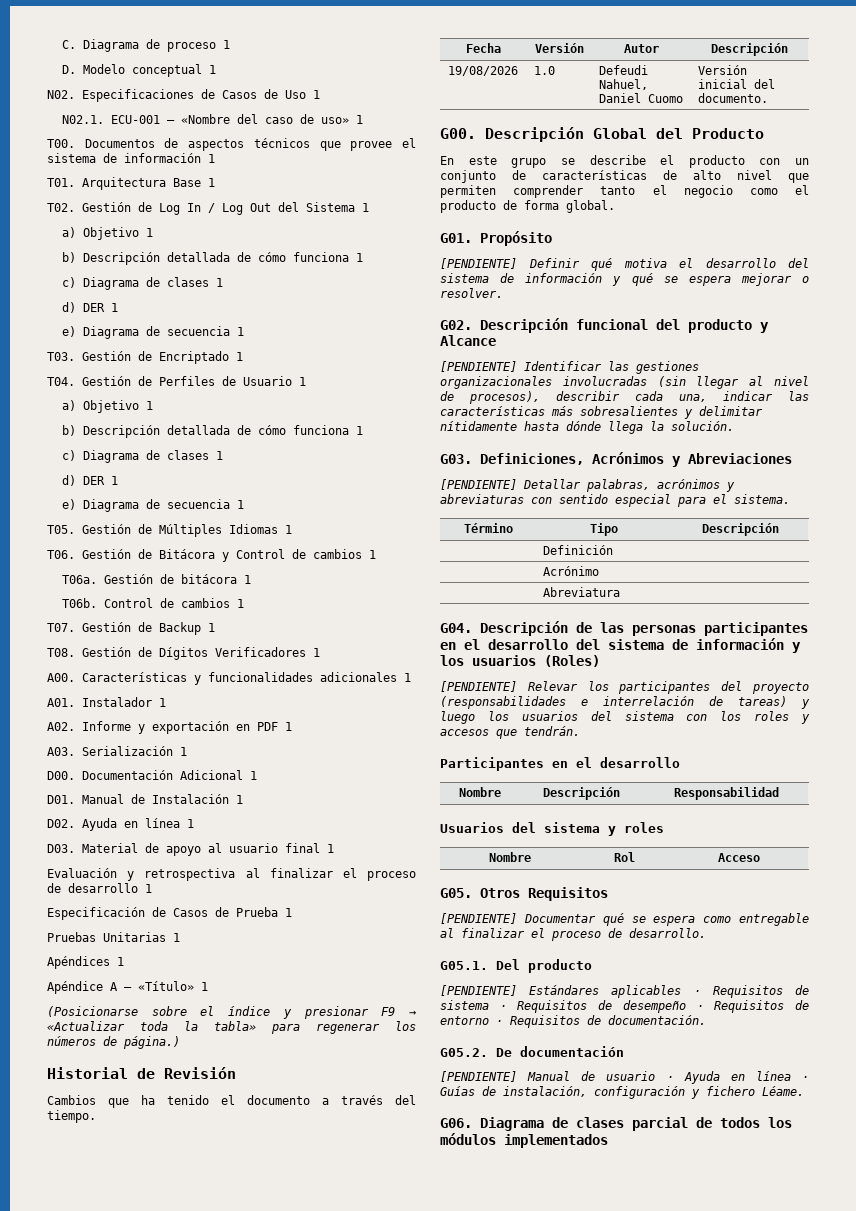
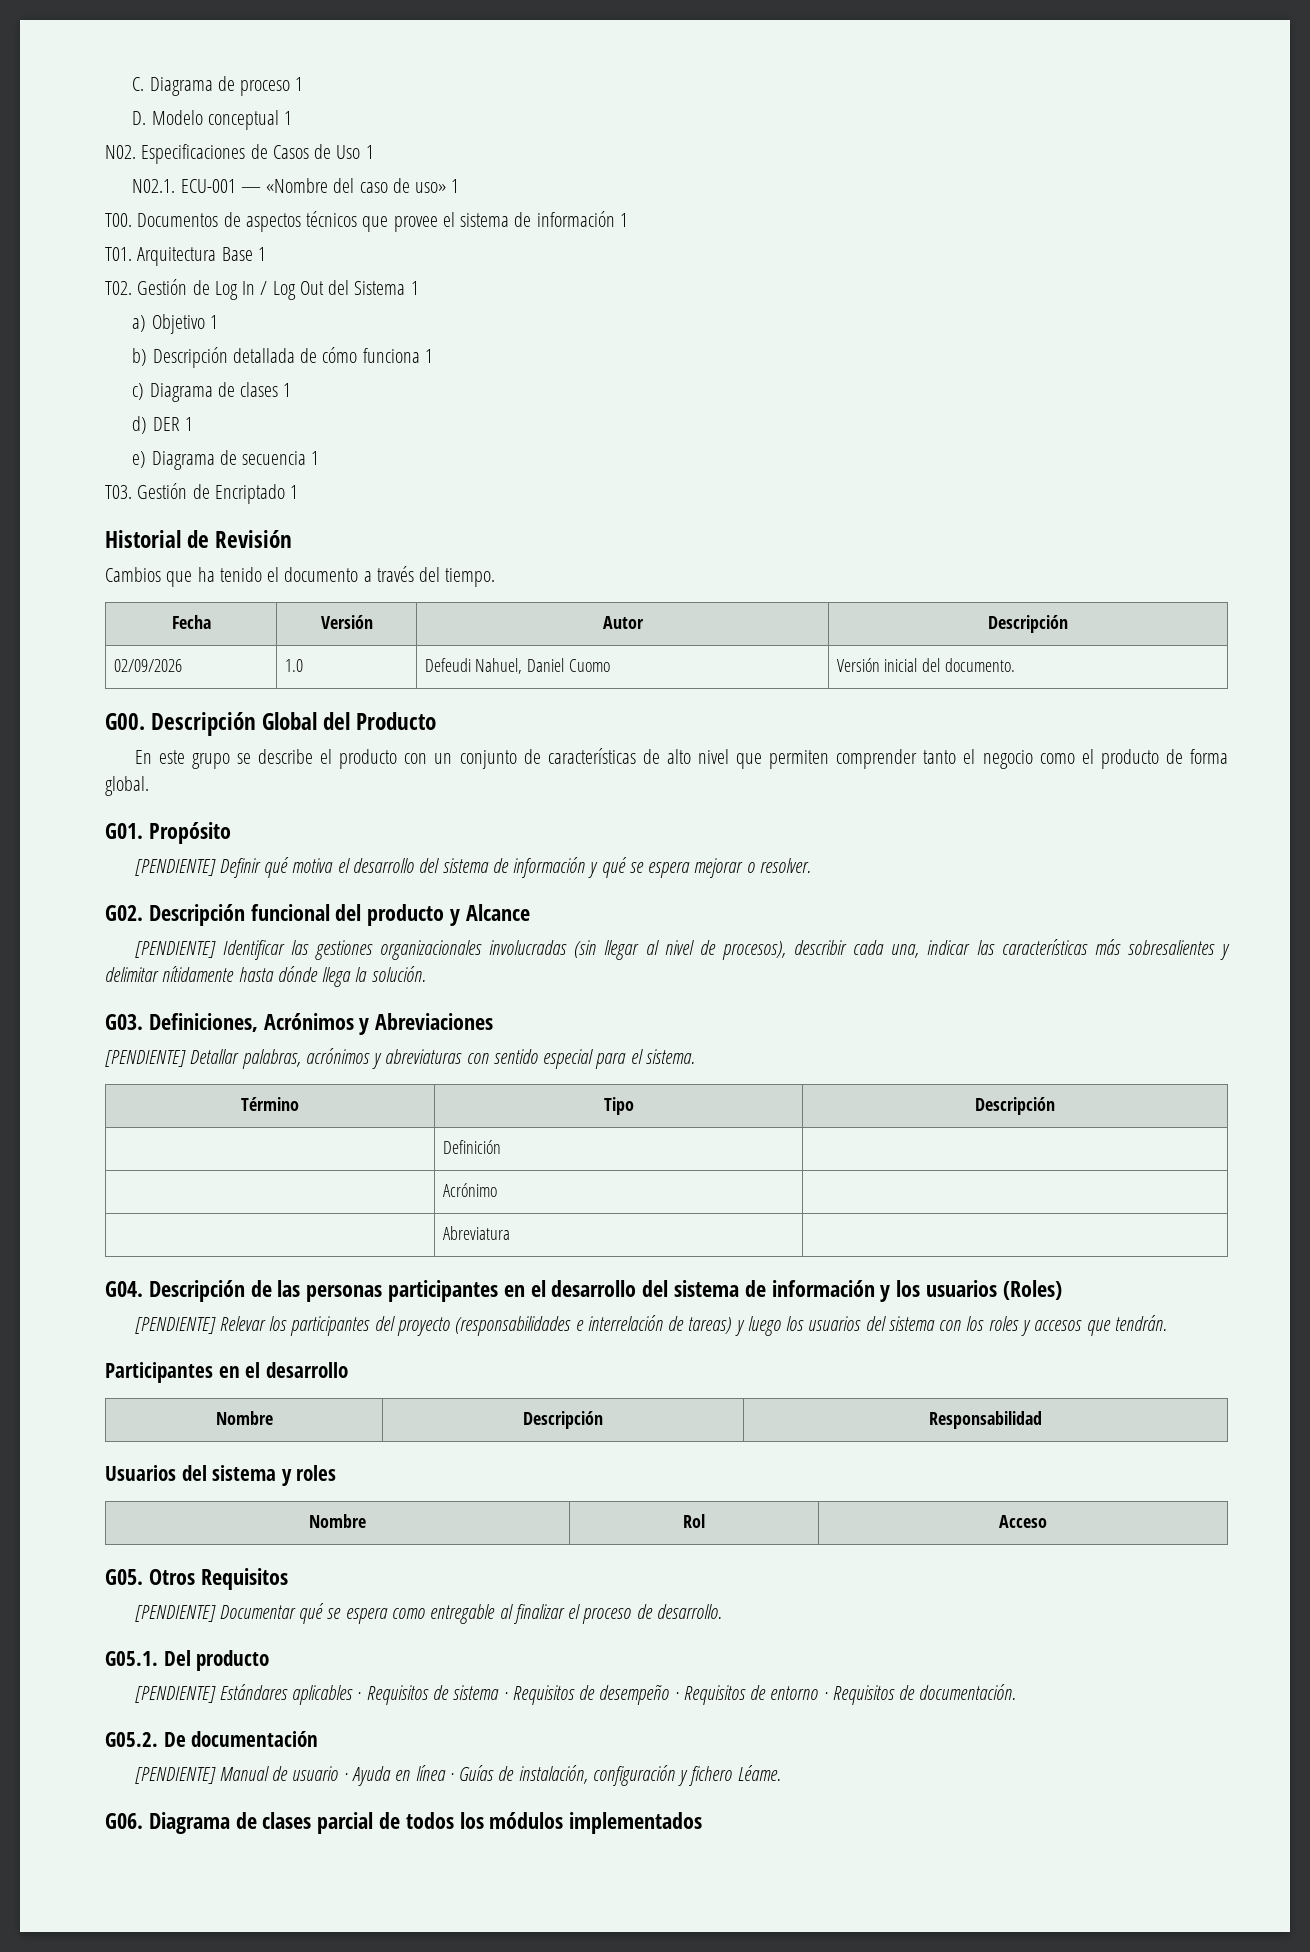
- T04. Gestión de Perfiles de Usuario 1
- a) Objetivo 1
- b) Descripción detallada de cómo funciona 1
- c) Diagrama de clases 1
- d) DER 1
- e) Diagrama de secuencia 1
- T05. Gestión de Múltiples Idiomas 1
- T06. Gestión de Bitácora y Control de cambios 1
- T06a. Gestión de bitácora 1
- T06b. Control de cambios 1
- T07. Gestión de Backup 1
- T08. Gestión de Dígitos Verificadores 1
- A00. Características y funcionalidades adicionales 1
- A01. Instalador 1
- A02. Informe y exportación en PDF 1
- A03. Serialización 1
- D00. Documentación Adicional 1
- D01. Manual de Instalación 1
- D02. Ayuda en línea 1
- D03. Material de apoyo al usuario final 1
- Evaluación y retrospectiva al finalizar el proceso de desarrollo 1
- Especificación de Casos de Prueba 1
- Pruebas Unitarias 1
- Apéndices 1
- Apéndice A — «Título» 1
- (Posicionarse sobre el índice y presionar F9 → «Actualizar toda la tabla» para regenerar los números de página.)
- 19/08/2026 | 1.0 | Defeudi Nahuel, Daniel Cuomo | Versión inicial del documento.
+ 02/09/2026 | 1.0 | Defeudi Nahuel, Daniel Cuomo | Versión inicial del documento.

